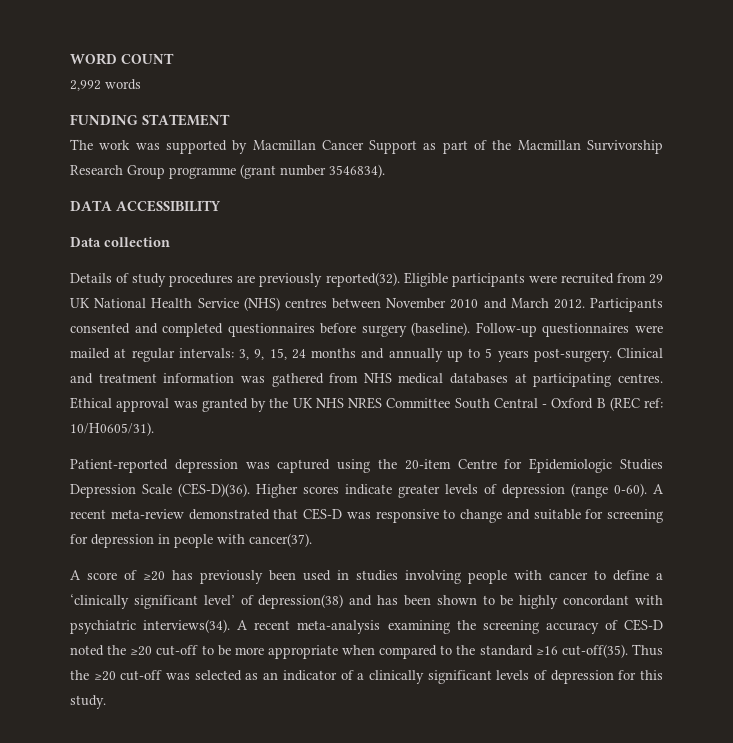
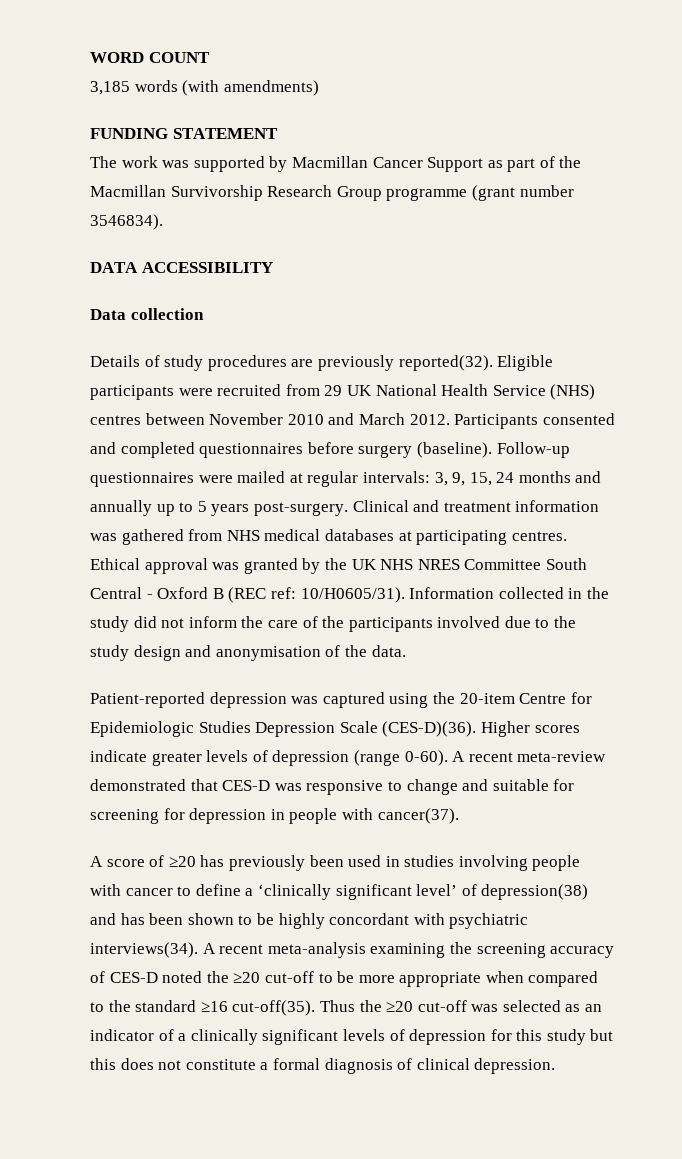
- 2,992 words
+ 3,185 words (with amendments)
+ Information collected in the study did not inform the care of the participants involved due to the study design and anonymisation of the data.
- Thus the ≥20 cut-off was selected as an indicator of a clinically significant levels of depression for this study.
+ Thus the ≥20 cut-off was selected as an indicator of a clinically significant levels of depression for this study but this does not constitute a formal diagnosis of clinical depression.

